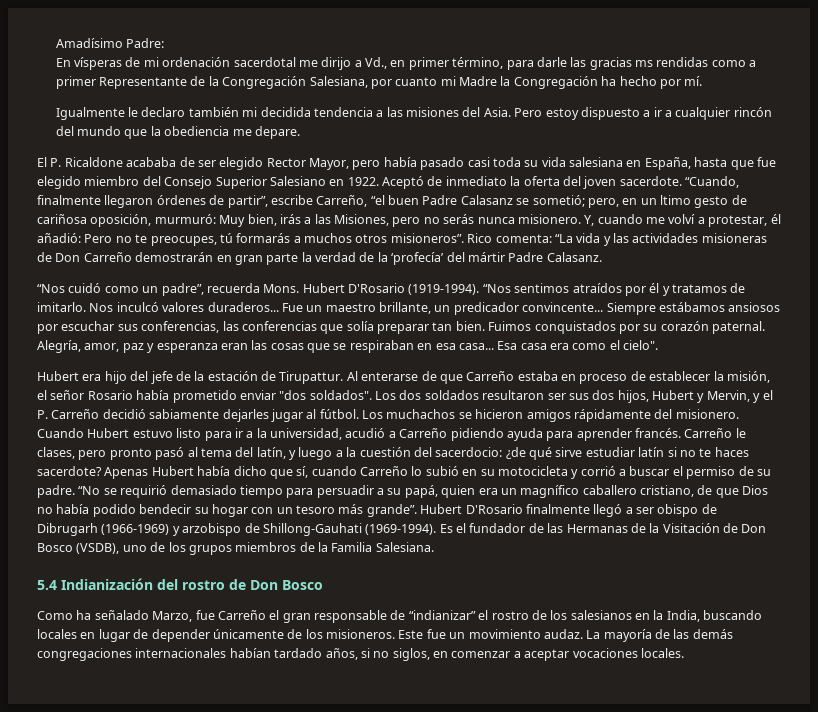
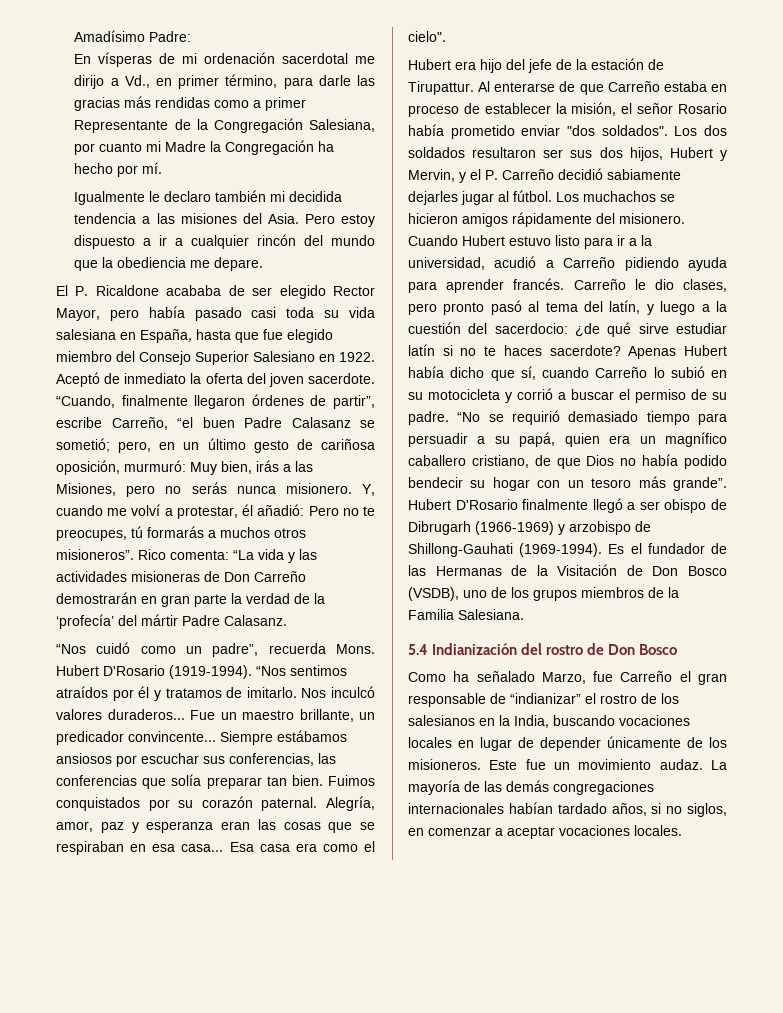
- En vísperas de mi ordenación sacerdotal me dirijo a Vd., en primer término, para darle las gracias ms rendidas como a primer Representante de la Congregación Salesiana, por cuanto mi Madre la Congregación ha hecho por mí.
+ En vísperas de mi ordenación sacerdotal me dirijo a Vd., en primer término, para darle las gracias más rendidas como a primer Representante de la Congregación Salesiana, por cuanto mi Madre la Congregación ha hecho por mí.
- “Cuando, finalmente llegaron órdenes de partir”, escribe Carreño, “el buen Padre Calasanz se sometió; pero, en un ltimo gesto de cariñosa oposición, murmuró: Muy bien, irás a las Misiones, pero no serás nunca misionero.
+ “Cuando, finalmente llegaron órdenes de partir”, escribe Carreño, “el buen Padre Calasanz se sometió; pero, en un último gesto de cariñosa oposición, murmuró: Muy bien, irás a las Misiones, pero no serás nunca misionero.
- Carreño le clases, pero pronto pasó al tema del latín, y luego a la cuestión del sacerdocio: ¿de qué sirve estudiar latín si no te haces sacerdote?
+ Carreño le dio clases, pero pronto pasó al tema del latín, y luego a la cuestión del sacerdocio: ¿de qué sirve estudiar latín si no te haces sacerdote?
- Como ha señalado Marzo, fue Carreño el gran responsable de “indianizar” el rostro de los salesianos en la India, buscando locales en lugar de depender únicamente de los misioneros.
+ Como ha señalado Marzo, fue Carreño el gran responsable de “indianizar” el rostro de los salesianos en la India, buscando vocaciones locales en lugar de depender únicamente de los misioneros.

